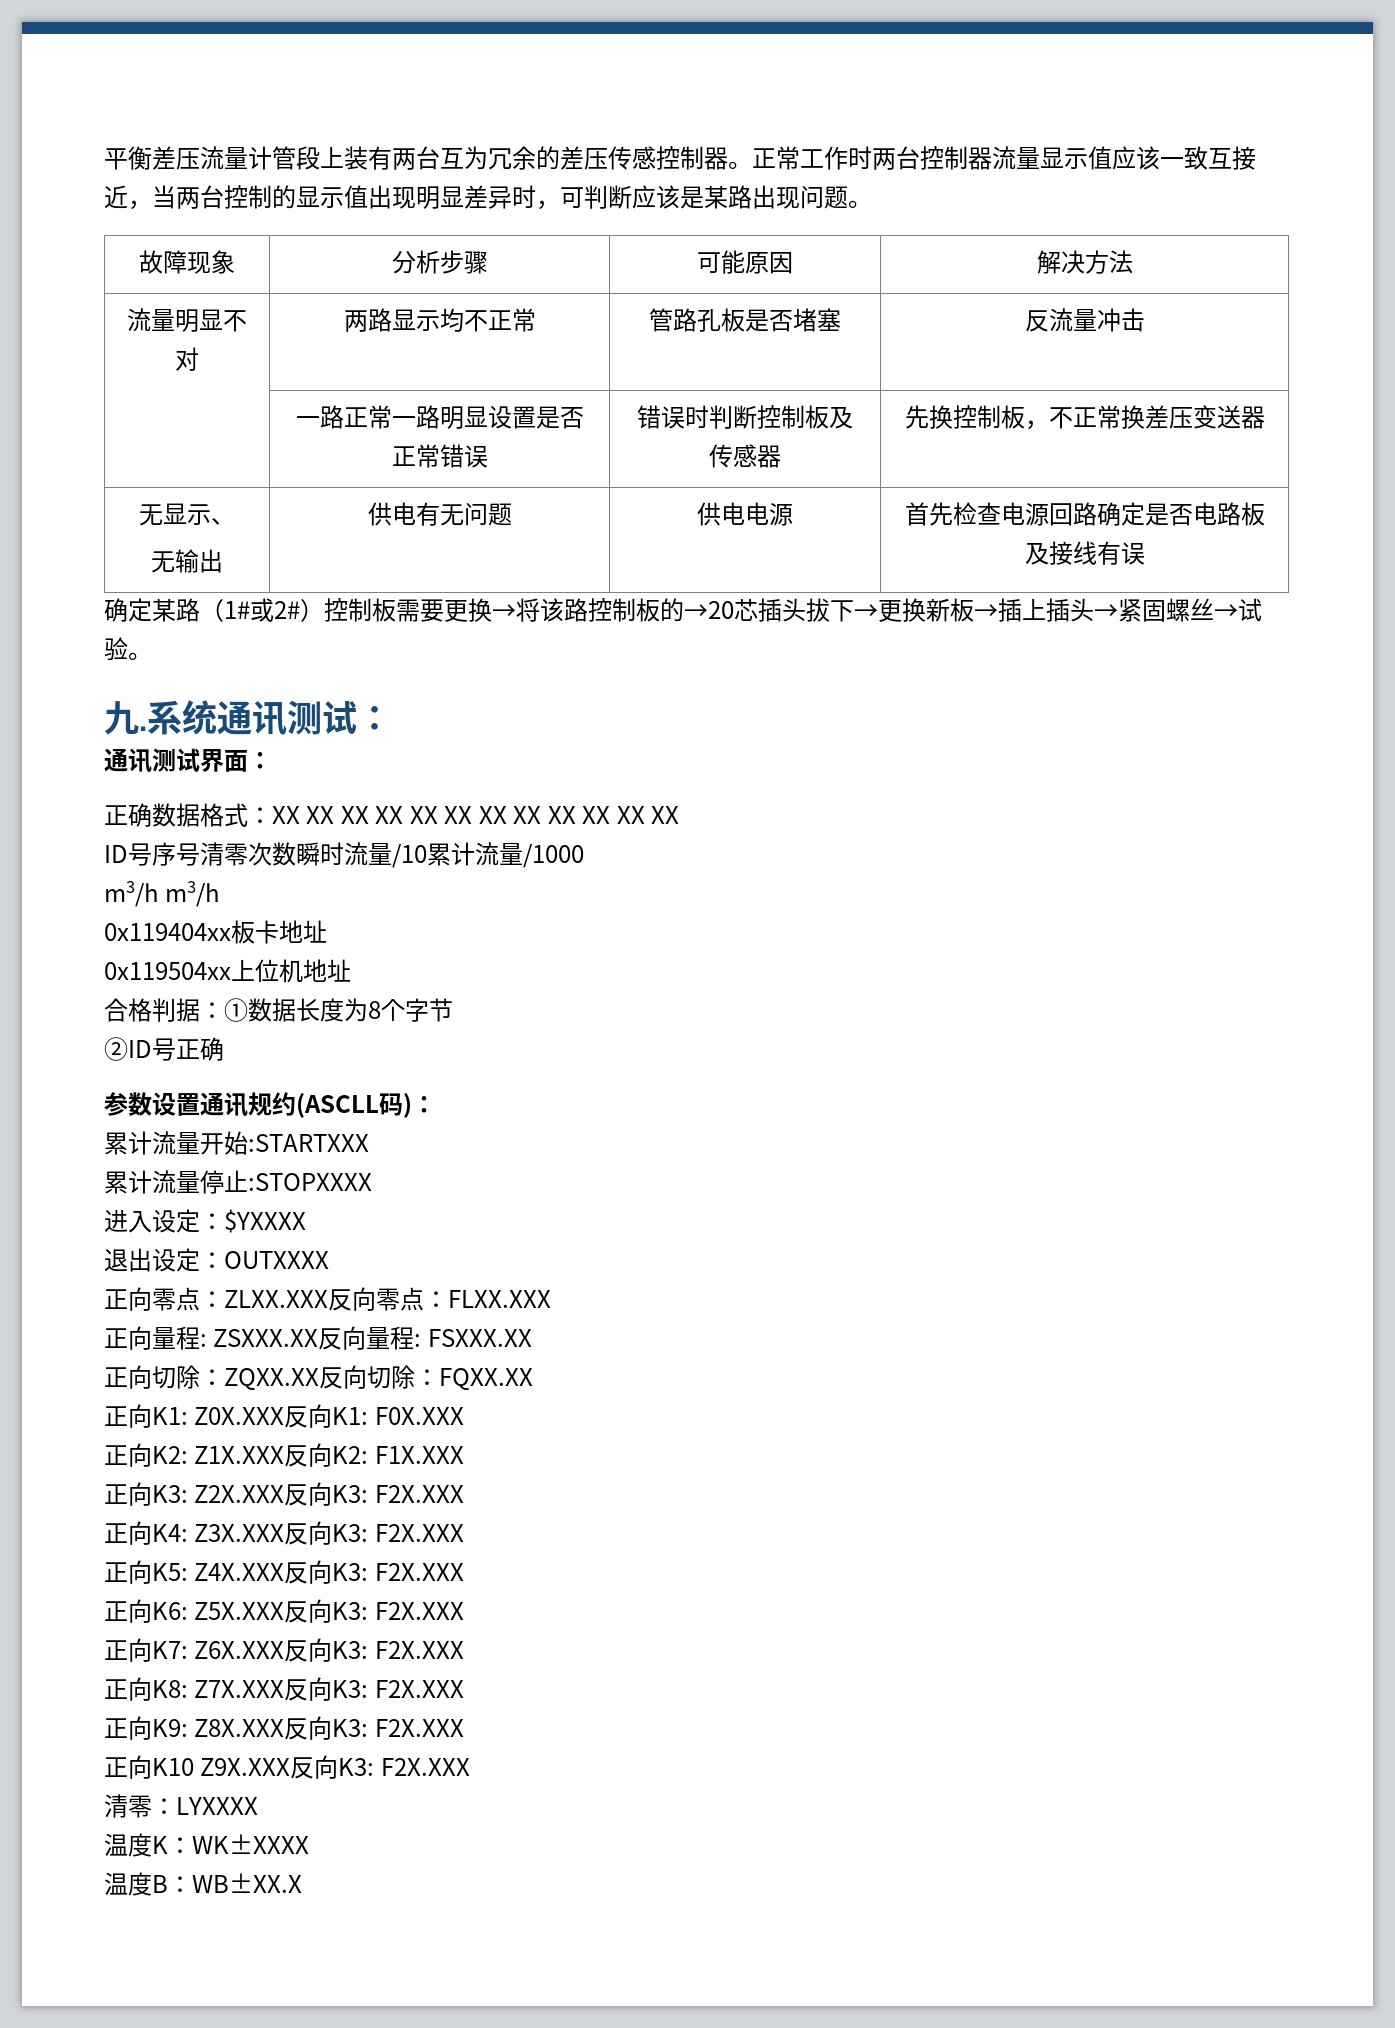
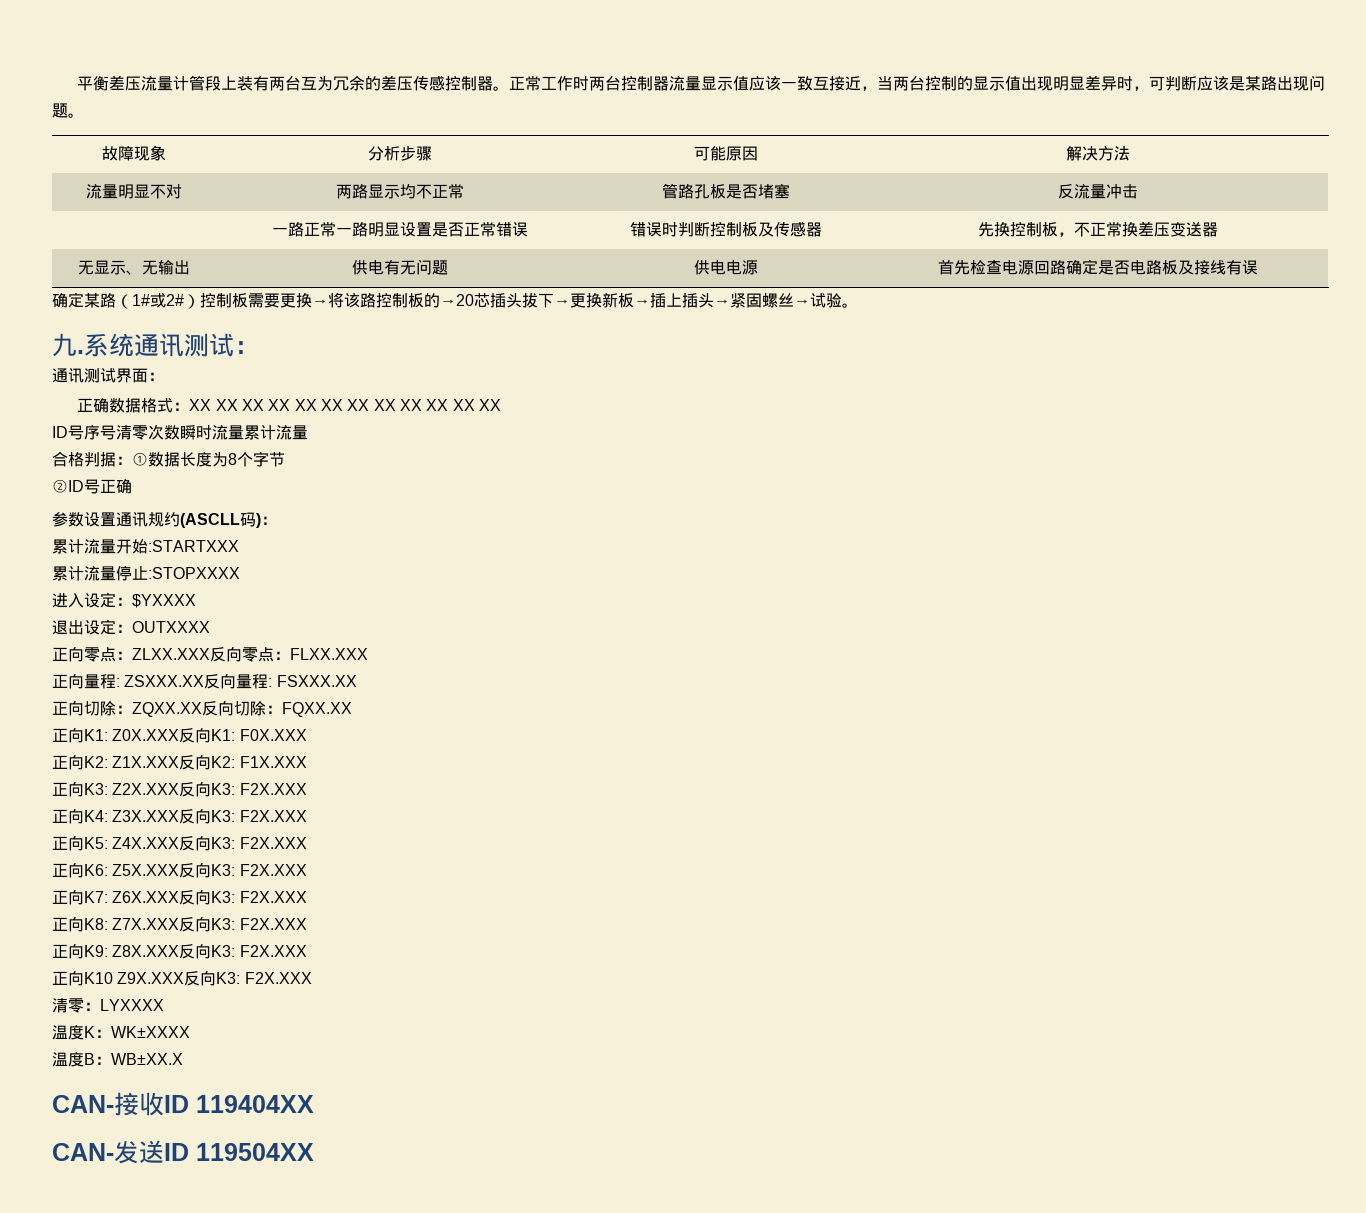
- 无显示、
- 无输出 | 供电有无问题 | 供电电源 | 首先检查电源回路确定是否电路板及接线有误
+ 无显示、无输出 | 供电有无问题 | 供电电源 | 首先检查电源回路确定是否电路板及接线有误
- ID号序号清零次数瞬时流量/10累计流量/1000
- m3/h m3/h
- 0x119404xx板卡地址
- 0x119504xx上位机地址
+ ID号序号清零次数瞬时流量累计流量
+ CAN-接收ID 119404XX
+ CAN-发送ID 119504XX

